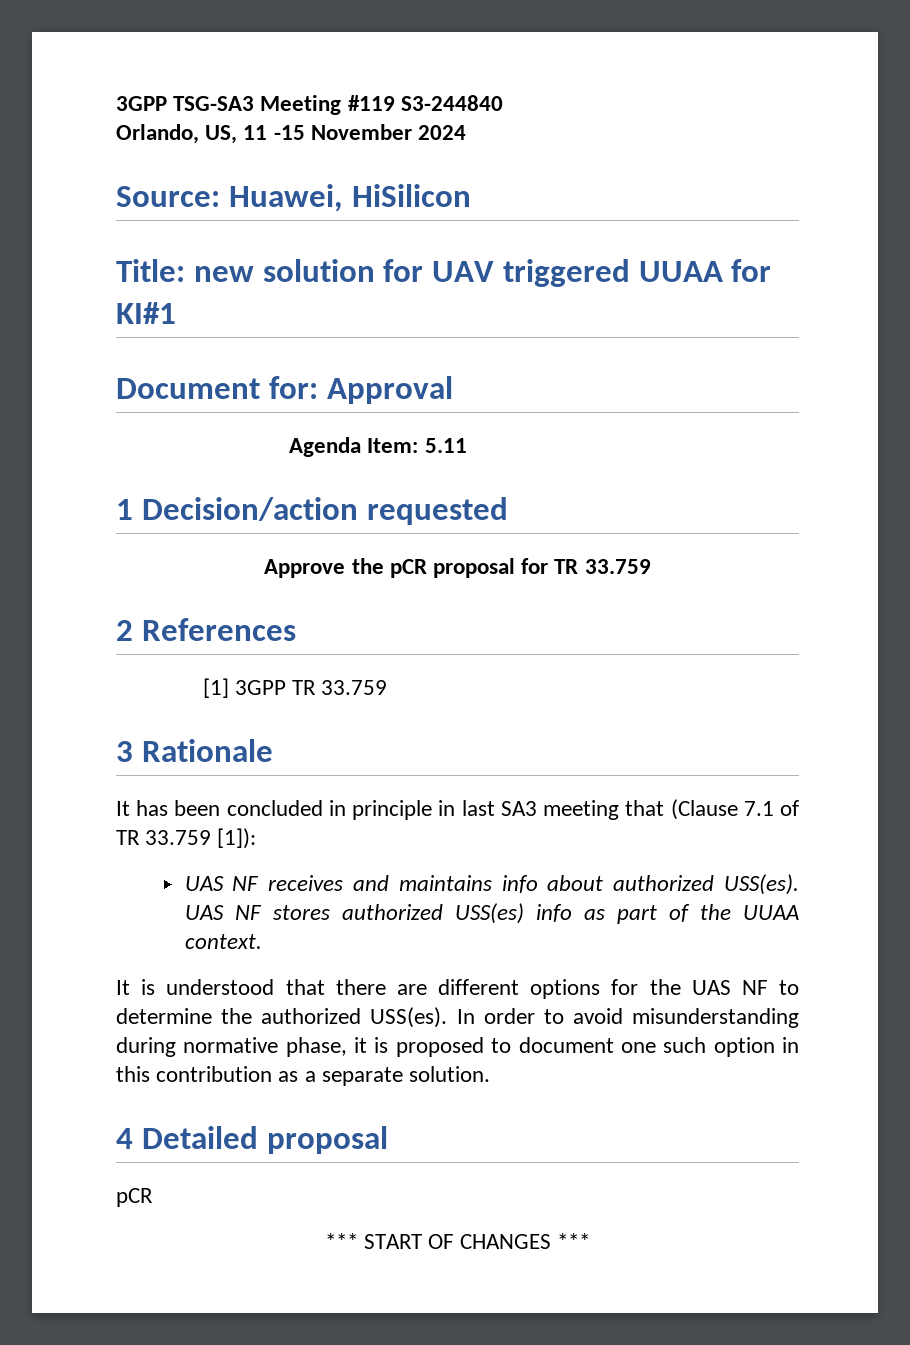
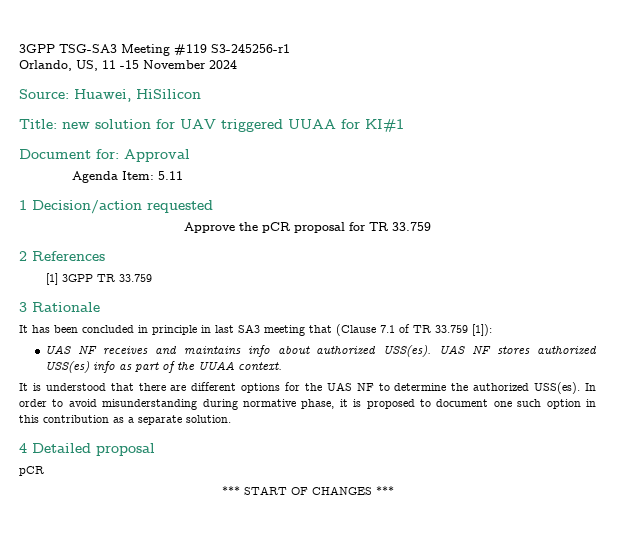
- 3GPP TSG-SA3 Meeting #119 S3-244840
+ 3GPP TSG-SA3 Meeting #119 S3-245256-r1

